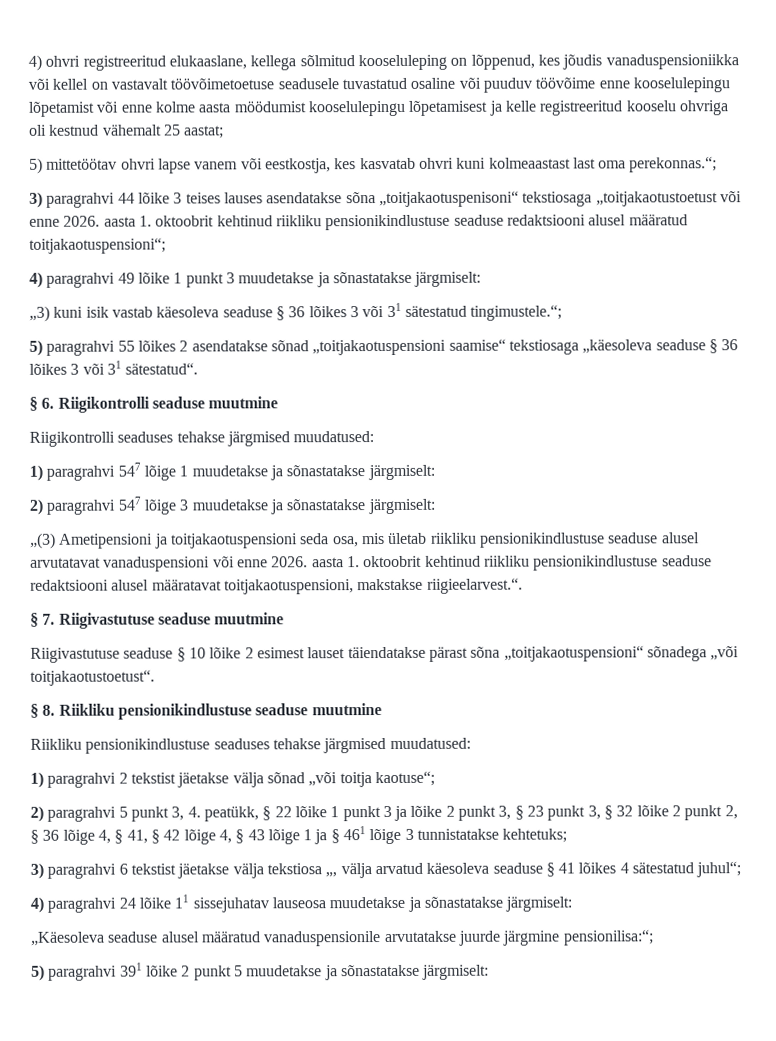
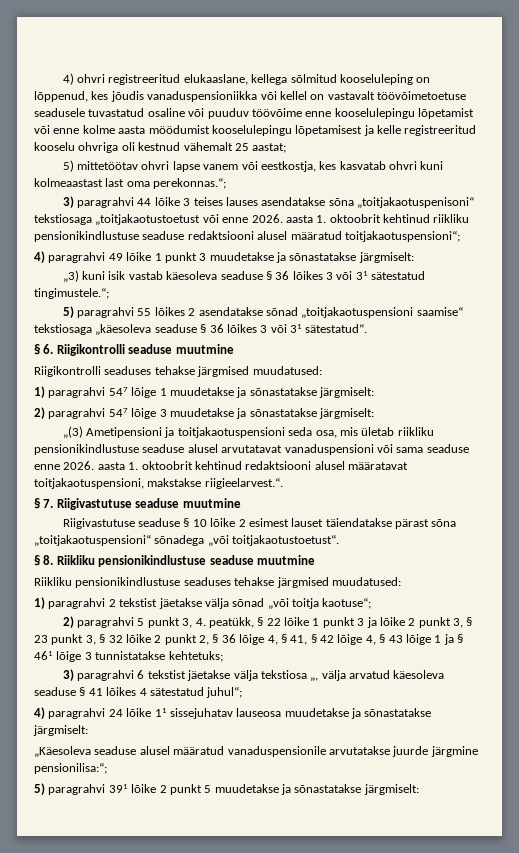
- „(3) Ametipensioni ja toitjakaotuspensioni seda osa, mis ületab riikliku pensionikindlustuse seaduse alusel arvutatavat vanaduspensioni või enne 2026. aasta 1. oktoobrit kehtinud riikliku pensionikindlustuse seaduse redaktsiooni alusel määratavat toitjakaotuspensioni, makstakse riigieelarvest.“.
+ „(3) Ametipensioni ja toitjakaotuspensioni seda osa, mis ületab riikliku pensionikindlustuse seaduse alusel arvutatavat vanaduspensioni või sama seaduse enne 2026. aasta 1. oktoobrit kehtinud redaktsiooni alusel määratavat toitjakaotuspensioni, makstakse riigieelarvest.“.

